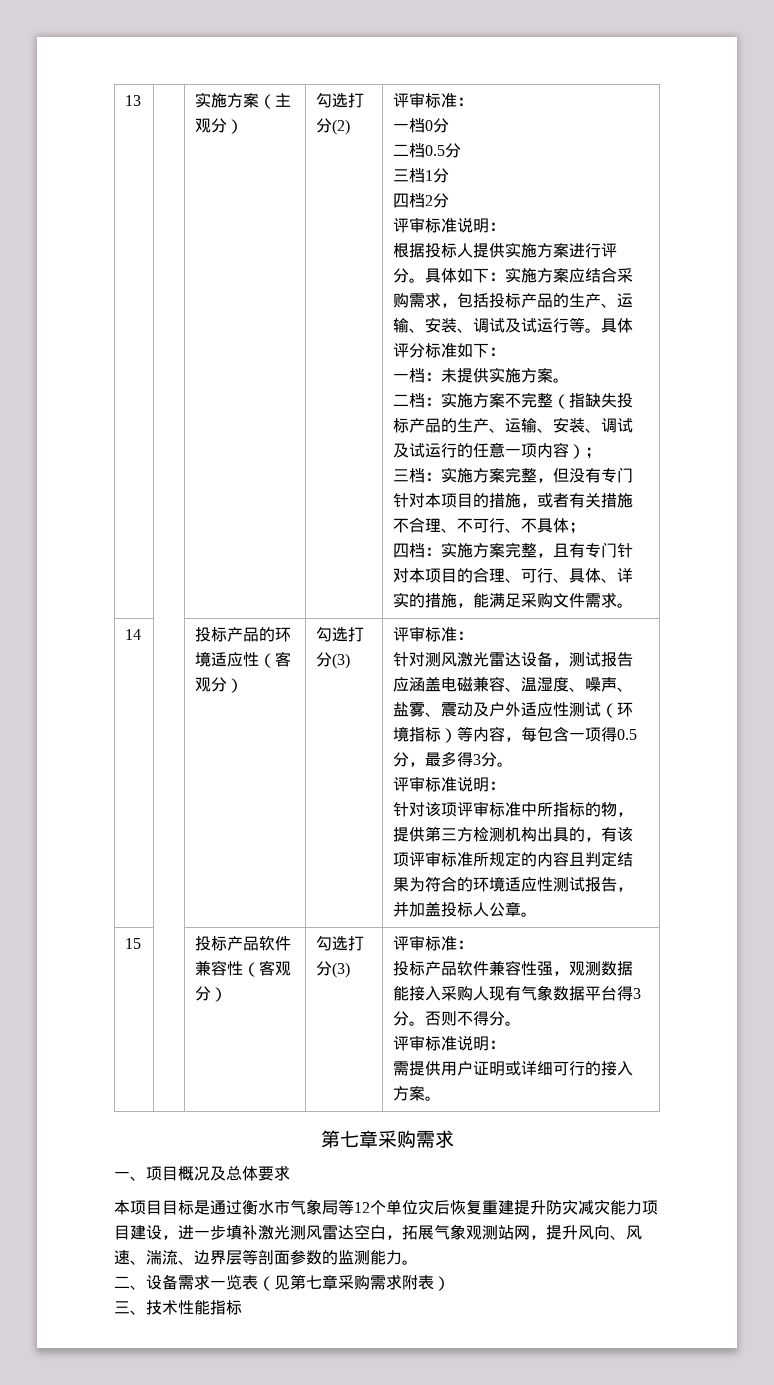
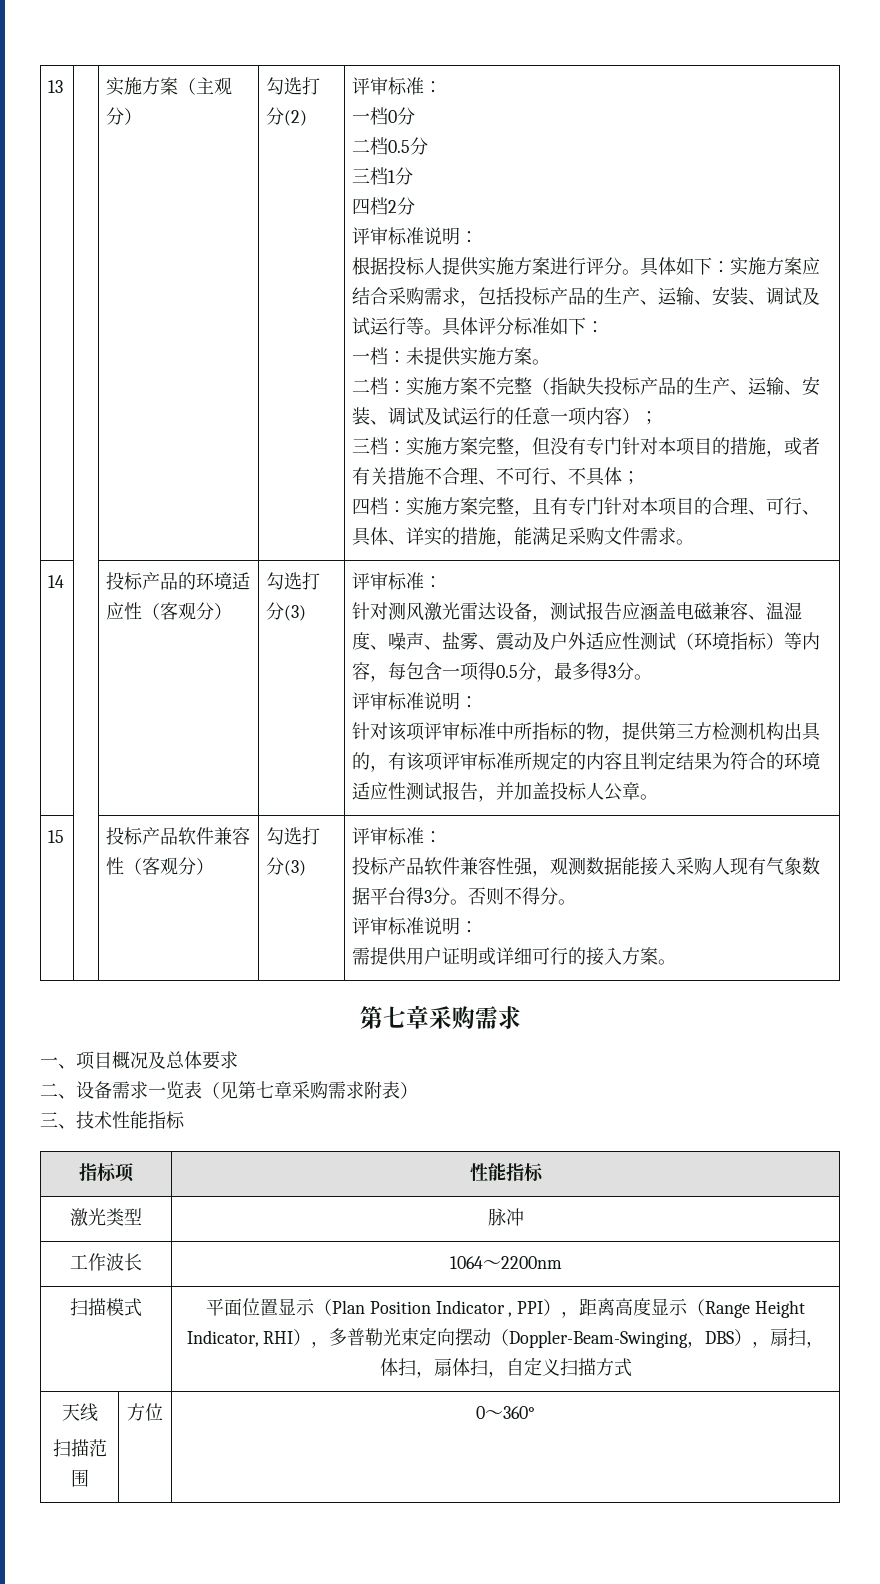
- 本项目目标是通过衡水市气象局等12个单位灾后恢复重建提升防灾减灾能力项目建设，进一步填补激光测风雷达空白，拓展气象观测站网，提升风向、风速、湍流、边界层等剖面参数的监测能力。
+ 指标项 | 性能指标
+ 激光类型 | 脉冲
+ 工作波长 | 1064～2200nm
+ 扫描模式 | 平面位置显示（Plan Position Indicator , PPI），距离高度显示（Range Height Indicator, RHI），多普勒光束定向摆动（Doppler-Beam-Swinging，DBS），扇扫，体扫，扇体扫，自定义扫描方式
+ 天线
+ 扫描范围 | 方位 | 0～360°

